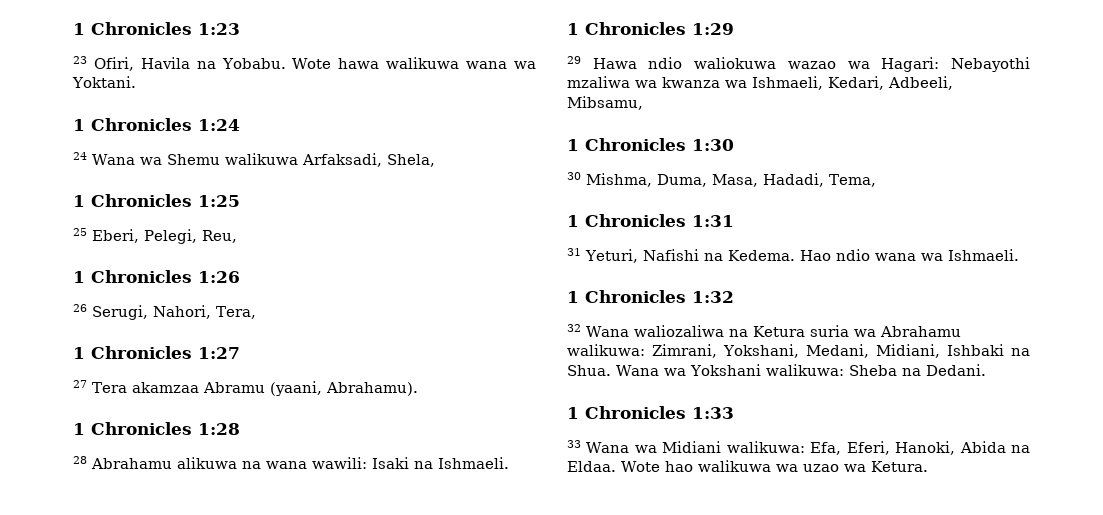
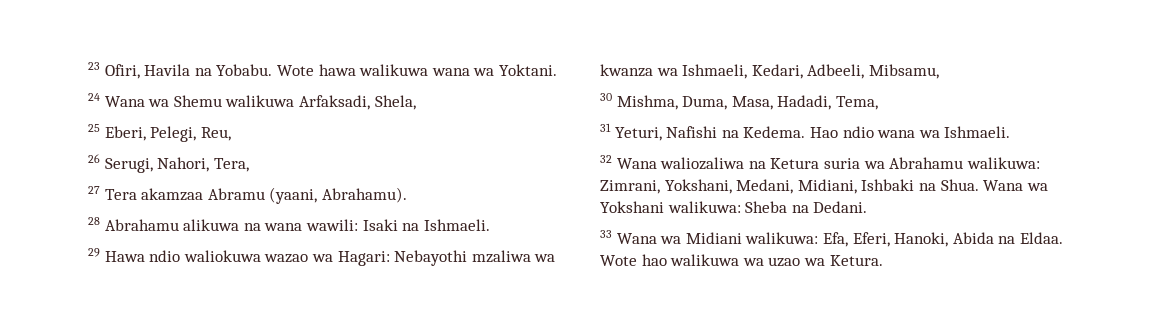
- 1 Chronicles 1:23
- 1 Chronicles 1:24
- 1 Chronicles 1:25
- 1 Chronicles 1:26
- 1 Chronicles 1:27
- 1 Chronicles 1:28
- 1 Chronicles 1:29
- 1 Chronicles 1:30
- 1 Chronicles 1:31
- 1 Chronicles 1:32
- 1 Chronicles 1:33

